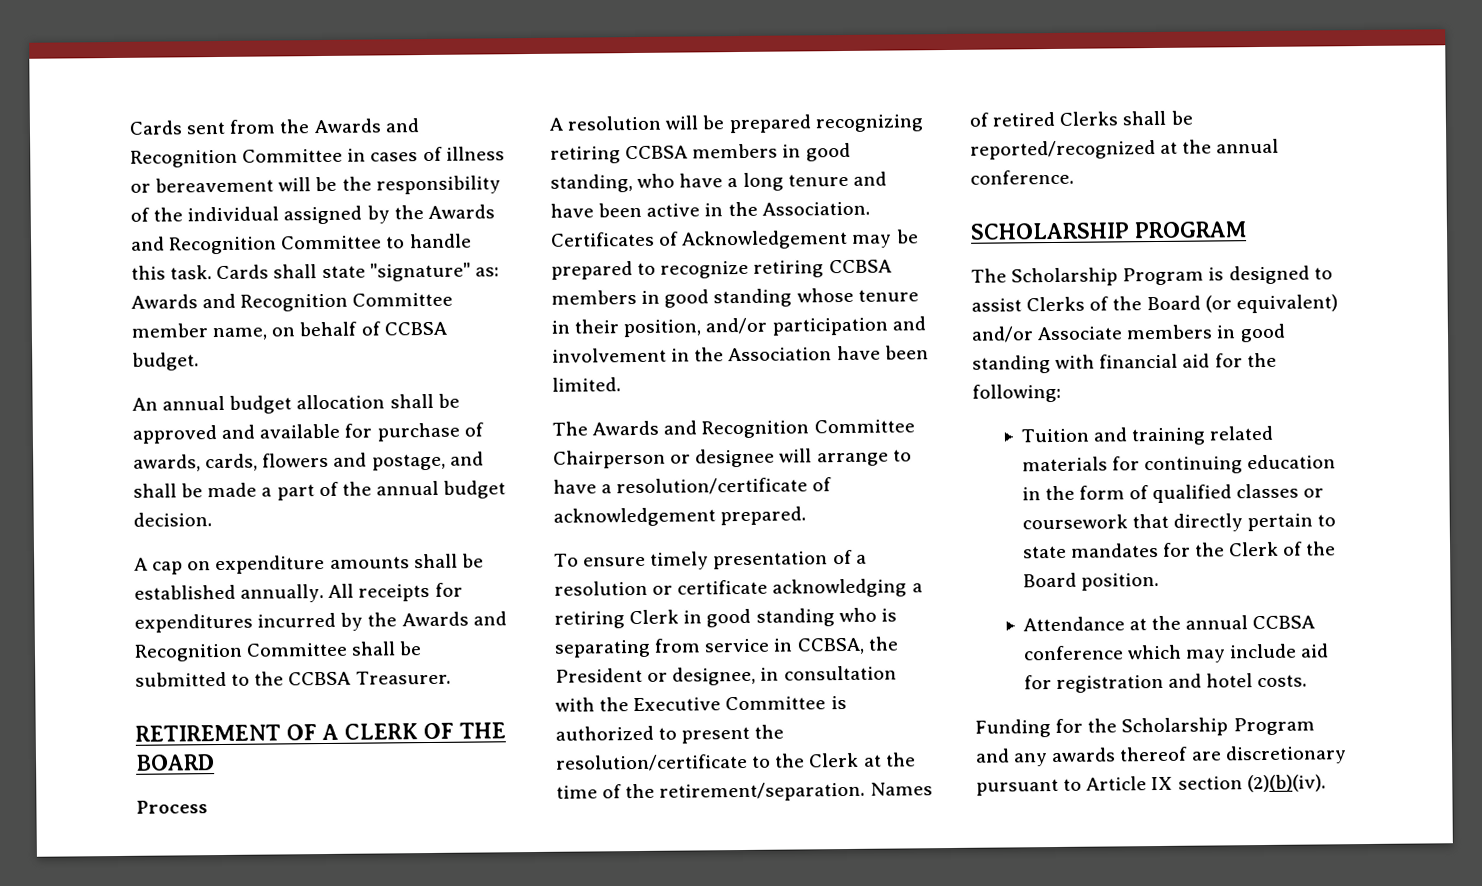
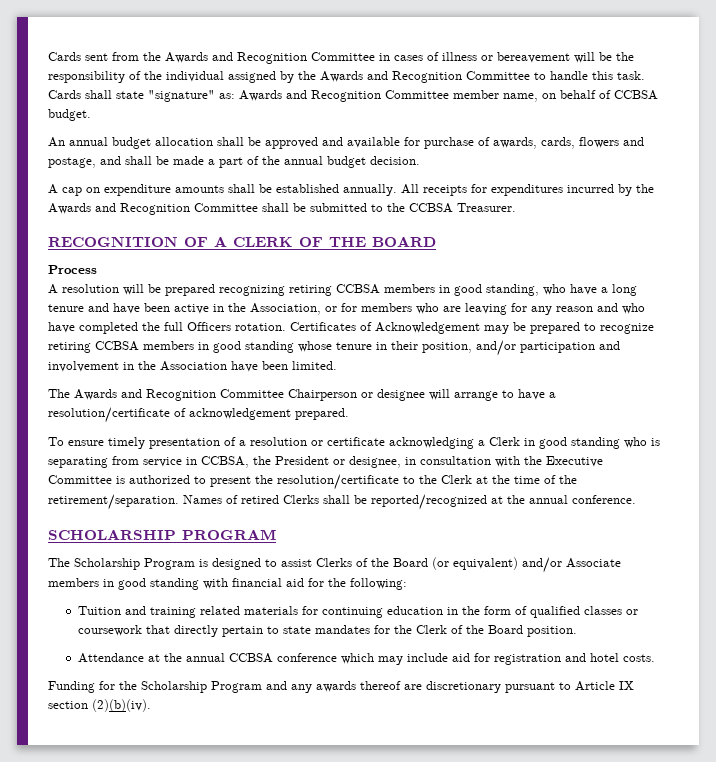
- RETIREMENT OF A CLERK OF THE BOARD
+ RECOGNITION OF A CLERK OF THE BOARD
- A resolution will be prepared recognizing retiring CCBSA members in good standing, who have a long tenure and have been active in the Association.
+ A resolution will be prepared recognizing retiring CCBSA members in good standing, who have a long tenure and have been active in the Association, or for members who are leaving for any reason and who have completed the full Officers rotation.
- To ensure timely presentation of a resolution or certificate acknowledging a retiring Clerk in good standing who is separating from service in CCBSA, the President or designee, in consultation with the Executive Committee is authorized to present the resolution/certificate to the Clerk at the time of the retirement/separation.
+ To ensure timely presentation of a resolution or certificate acknowledging a Clerk in good standing who is separating from service in CCBSA, the President or designee, in consultation with the Executive Committee is authorized to present the resolution/certificate to the Clerk at the time of the retirement/separation.

